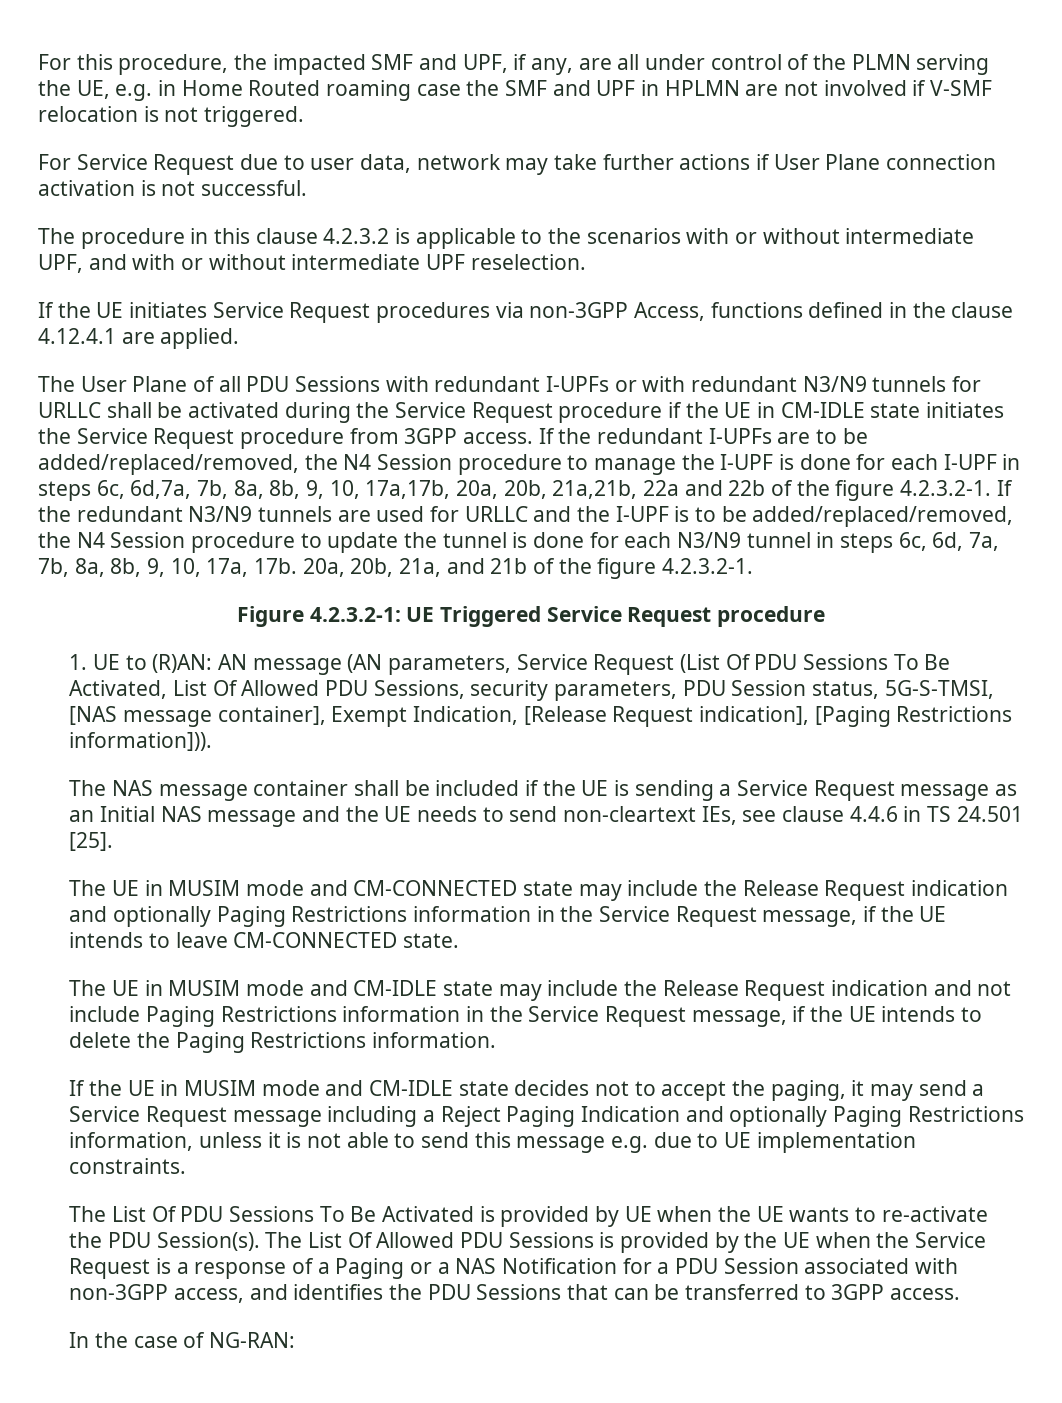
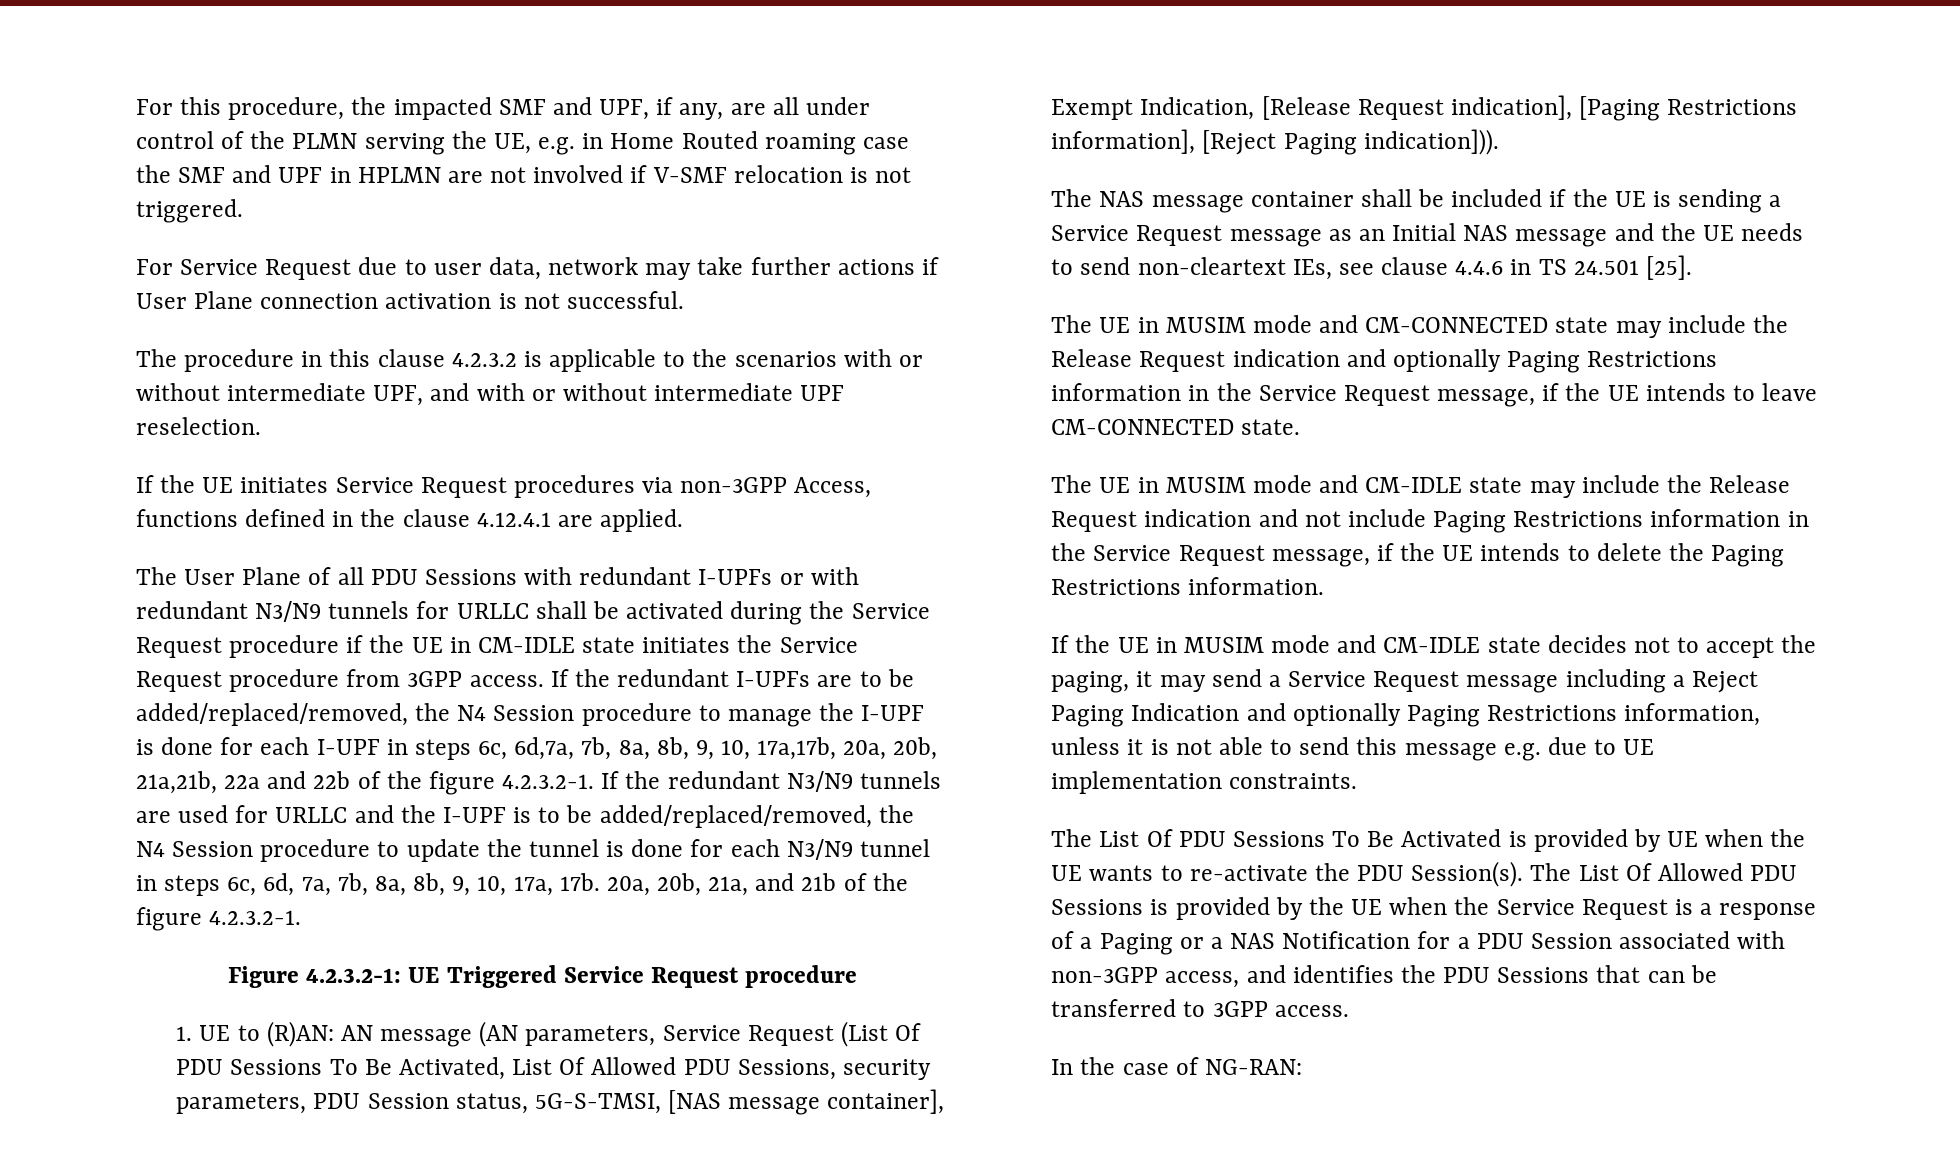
- 1. UE to (R)AN: AN message (AN parameters, Service Request (List Of PDU Sessions To Be Activated, List Of Allowed PDU Sessions, security parameters, PDU Session status, 5G-S-TMSI, [NAS message container], Exempt Indication, [Release Request indication], [Paging Restrictions information])).
+ 1. UE to (R)AN: AN message (AN parameters, Service Request (List Of PDU Sessions To Be Activated, List Of Allowed PDU Sessions, security parameters, PDU Session status, 5G-S-TMSI, [NAS message container], Exempt Indication, [Release Request indication], [Paging Restrictions information], [Reject Paging indication])).

